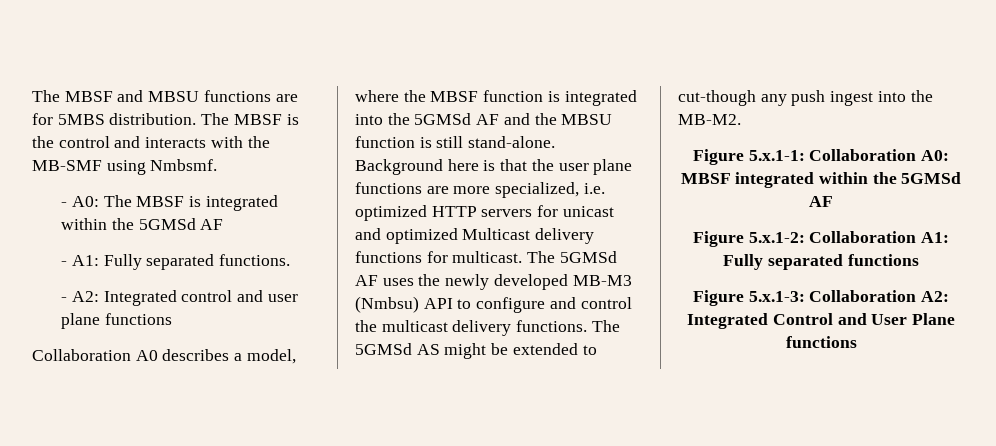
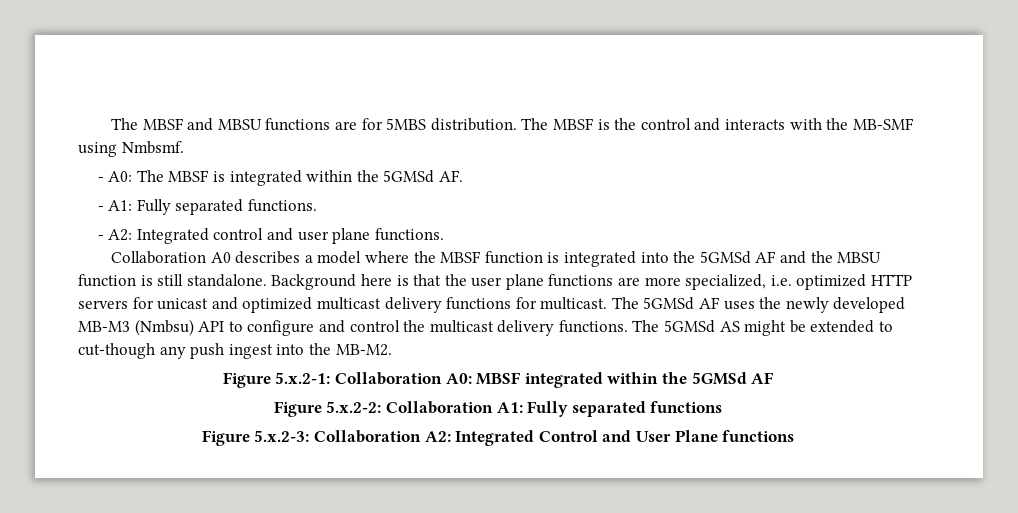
- - A0: The MBSF is integrated within the 5GMSd AF
+ - A0: The MBSF is integrated within the 5GMSd AF.
- - A2: Integrated control and user plane functions
+ - A2: Integrated control and user plane functions.
- Collaboration A0 describes a model, where the MBSF function is integrated into the 5GMSd AF and the MBSU function is still stand-alone.
+ Collaboration A0 describes a model where the MBSF function is integrated into the 5GMSd AF and the MBSU function is still standalone.
- Background here is that the user plane functions are more specialized, i.e. optimized HTTP servers for unicast and optimized Multicast delivery functions for multicast.
+ Background here is that the user plane functions are more specialized, i.e. optimized HTTP servers for unicast and optimized multicast delivery functions for multicast.
- Figure 5.x.1-1: Collaboration A0: MBSF integrated within the 5GMSd AF
+ Figure 5.x.2-1: Collaboration A0: MBSF integrated within the 5GMSd AF
- Figure 5.x.1-2: Collaboration A1: Fully separated functions
+ Figure 5.x.2-2: Collaboration A1: Fully separated functions
- Figure 5.x.1-3: Collaboration A2: Integrated Control and User Plane functions
+ Figure 5.x.2-3: Collaboration A2: Integrated Control and User Plane functions

